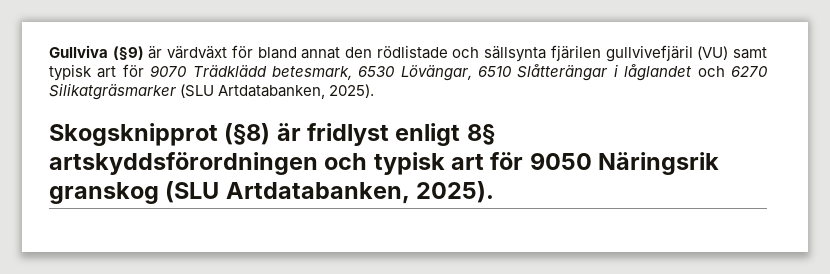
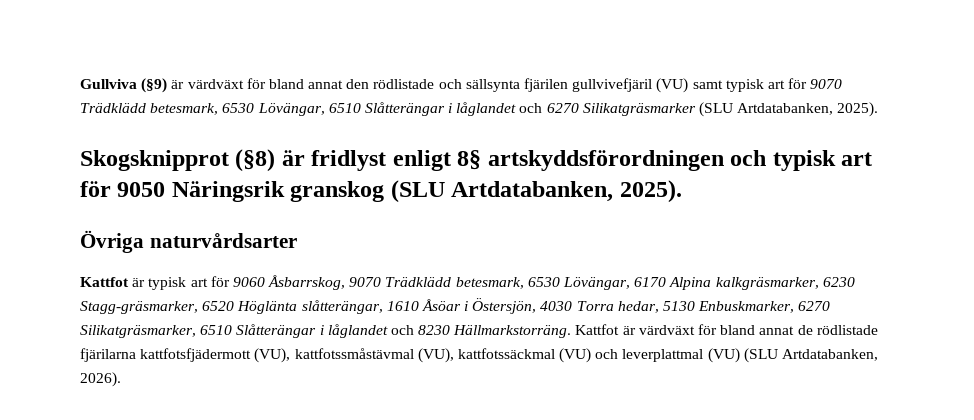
+ Övriga naturvårdsarter
+ Kattfot är typisk art för 9060 Åsbarrskog, 9070 Trädklädd betesmark, 6530 Lövängar, 6170 Alpina kalkgräsmarker, 6230 Stagg-gräsmarker, 6520 Höglänta slåtterängar, 1610 Åsöar i Östersjön, 4030 Torra hedar, 5130 Enbuskmarker, 6270 Silikatgräsmarker, 6510 Slåtterängar i låglandet och 8230 Hällmarkstorräng. Kattfot är värdväxt för bland annat de rödlistade fjärilarna kattfotsfjädermott (VU), kattfotssmåstävmal (VU), kattfotssäckmal (VU) och leverplattmal (VU) (SLU Artdatabanken, 2026).

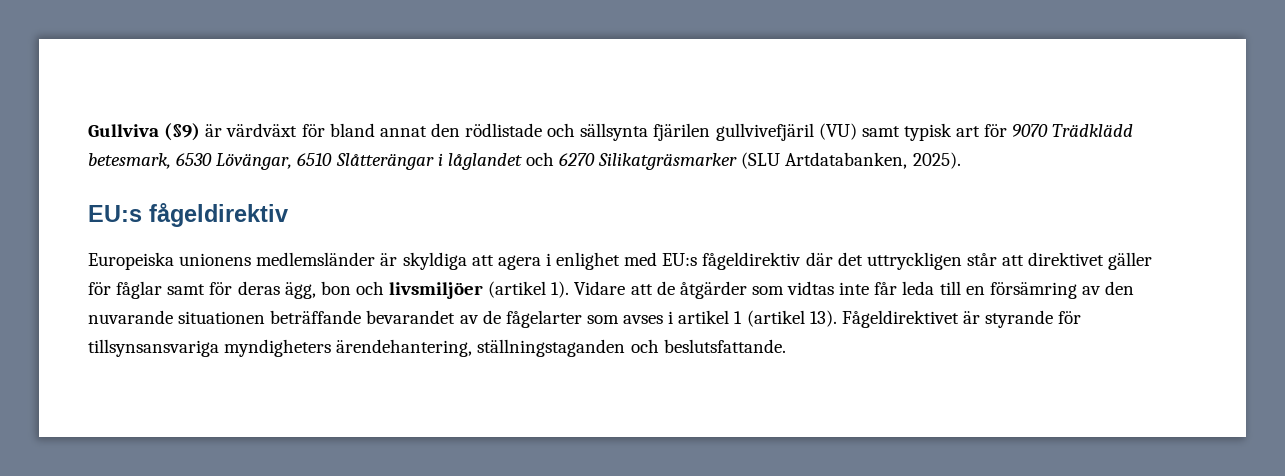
  Gullviva (§9) är värdväxt för bland annat den rödlistade och sällsynta fjärilen gullvivefjäril (VU) samt typisk art för 9070 Trädklädd betesmark, 6530 Lövängar, 6510 Slåtterängar i låglandet och 6270 Silikatgräsmarker (SLU Artdatabanken, 2025).
- Skogsknipprot (§8) är fridlyst enligt 8§ artskyddsförordningen och typisk art för 9050 Näringsrik granskog (SLU Artdatabanken, 2025).
- Övriga naturvårdsarter
- Kattfot är typisk art för 9060 Åsbarrskog, 9070 Trädklädd betesmark, 6530 Lövängar, 6170 Alpina kalkgräsmarker, 6230 Stagg-gräsmarker, 6520 Höglänta slåtterängar, 1610 Åsöar i Östersjön, 4030 Torra hedar, 5130 Enbuskmarker, 6270 Silikatgräsmarker, 6510 Slåtterängar i låglandet och 8230 Hällmarkstorräng. Kattfot är värdväxt för bland annat de rödlistade fjärilarna kattfotsfjädermott (VU), kattfotssmåstävmal (VU), kattfotssäckmal (VU) och leverplattmal (VU) (SLU Artdatabanken, 2026).
+ EU:s fågeldirektiv
+ Europeiska unionens medlemsländer är skyldiga att agera i enlighet med EU:s fågeldirektiv där det uttryckligen står att direktivet gäller för fåglar samt för deras ägg, bon och livsmiljöer (artikel 1). Vidare att de åtgärder som vidtas inte får leda till en försämring av den nuvarande situationen beträffande bevarandet av de fågelarter som avses i artikel 1 (artikel 13). Fågeldirektivet är styrande för tillsynsansvariga myndigheters ärendehantering, ställningstaganden och beslutsfattande.

